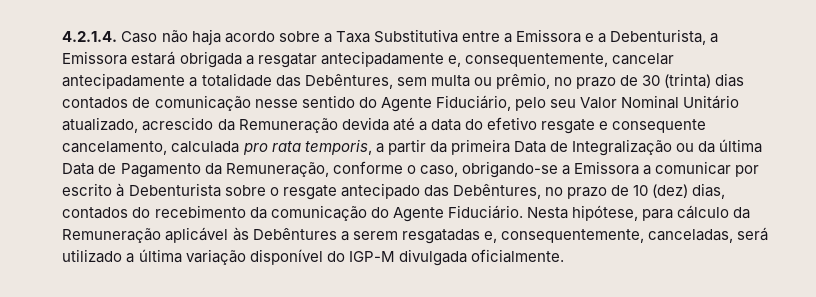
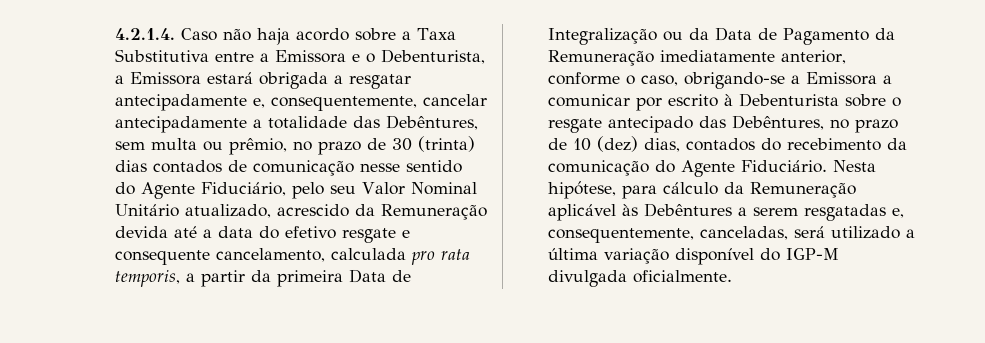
- 4.2.1.4. Caso não haja acordo sobre a Taxa Substitutiva entre a Emissora e a Debenturista, a Emissora estará obrigada a resgatar antecipadamente e, consequentemente, cancelar antecipadamente a totalidade das Debêntures, sem multa ou prêmio, no prazo de 30 (trinta) dias contados de comunicação nesse sentido do Agente Fiduciário, pelo seu Valor Nominal Unitário atualizado, acrescido da Remuneração devida até a data do efetivo resgate e consequente cancelamento, calculada pro rata temporis, a partir da primeira Data de Integralização ou da última Data de Pagamento da Remuneração, conforme o caso, obrigando-se a Emissora a comunicar por escrito à Debenturista sobre o resgate antecipado das Debêntures, no prazo de 10 (dez) dias, contados do recebimento da comunicação do Agente Fiduciário.
+ 4.2.1.4. Caso não haja acordo sobre a Taxa Substitutiva entre a Emissora e o Debenturista, a Emissora estará obrigada a resgatar antecipadamente e, consequentemente, cancelar antecipadamente a totalidade das Debêntures, sem multa ou prêmio, no prazo de 30 (trinta) dias contados de comunicação nesse sentido do Agente Fiduciário, pelo seu Valor Nominal Unitário atualizado, acrescido da Remuneração devida até a data do efetivo resgate e consequente cancelamento, calculada pro rata temporis, a partir da primeira Data de Integralização ou da Data de Pagamento da Remuneração imediatamente anterior, conforme o caso, obrigando-se a Emissora a comunicar por escrito à Debenturista sobre o resgate antecipado das Debêntures, no prazo de 10 (dez) dias, contados do recebimento da comunicação do Agente Fiduciário.

